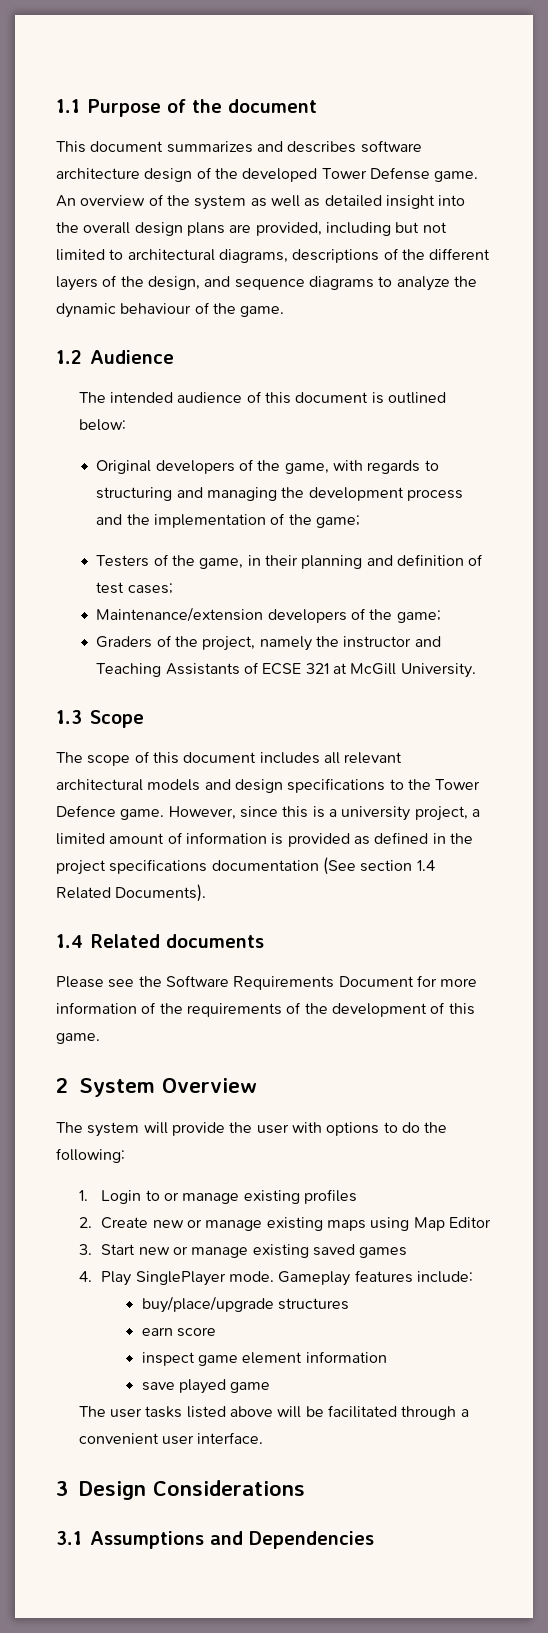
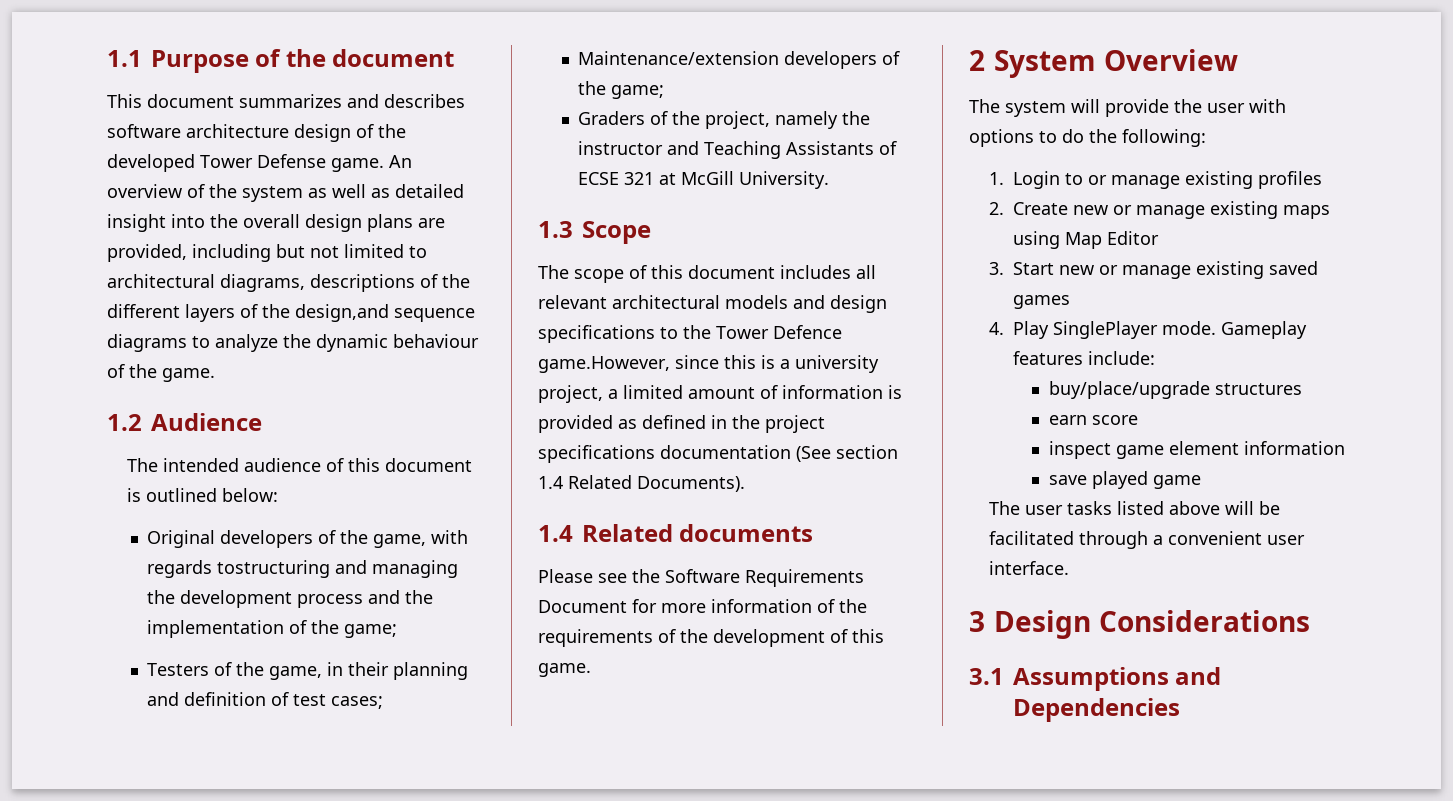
- An overview of the system as well as detailed insight into the overall design plans are provided, including but not limited to architectural diagrams, descriptions of the different layers of the design, and sequence diagrams to analyze the dynamic behaviour of the game.
+ An overview of the system as well as detailed insight into the overall design plans are provided, including but not limited to architectural diagrams, descriptions of the different layers of the design,and sequence diagrams to analyze the dynamic behaviour of the game.
- Original developers of the game, with regards to structuring and managing the development process and the implementation of the game;
+ Original developers of the game, with regards tostructuring and managing the development process and the implementation of the game;
- The scope of this document includes all relevant architectural models and design specifications to the Tower Defence game. However, since this is a university project, a limited amount of information is provided as defined in the project specifications documentation (See section 1.4 Related Documents).
+ The scope of this document includes all relevant architectural models and design specifications to the Tower Defence game.However, since this is a university project, a limited amount of information is provided as defined in the project specifications documentation (See section 1.4 Related Documents).

